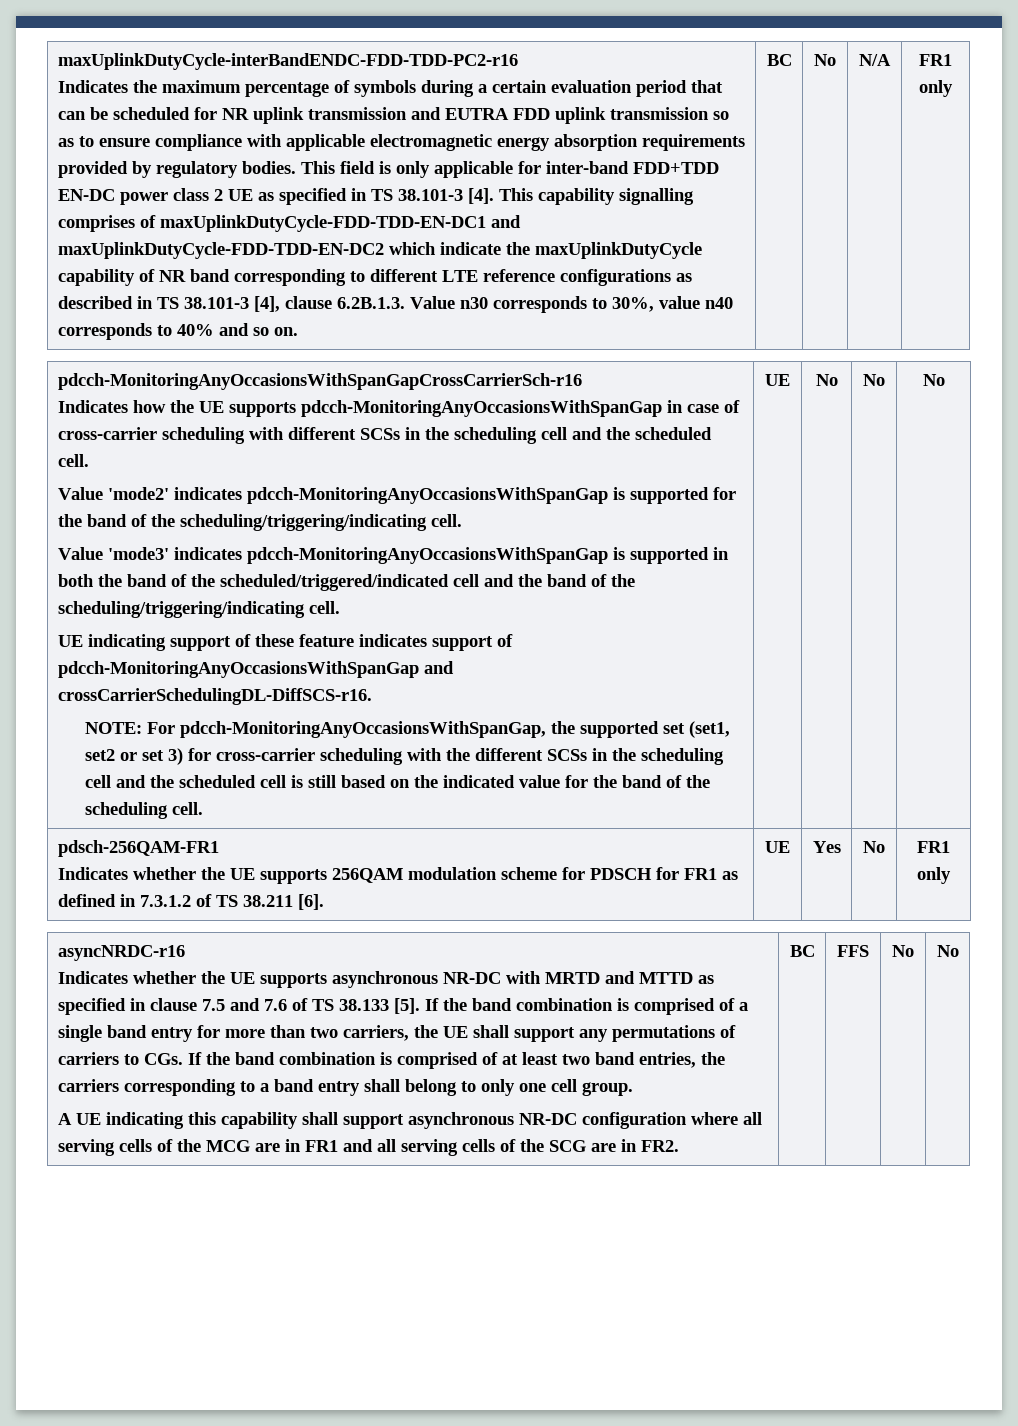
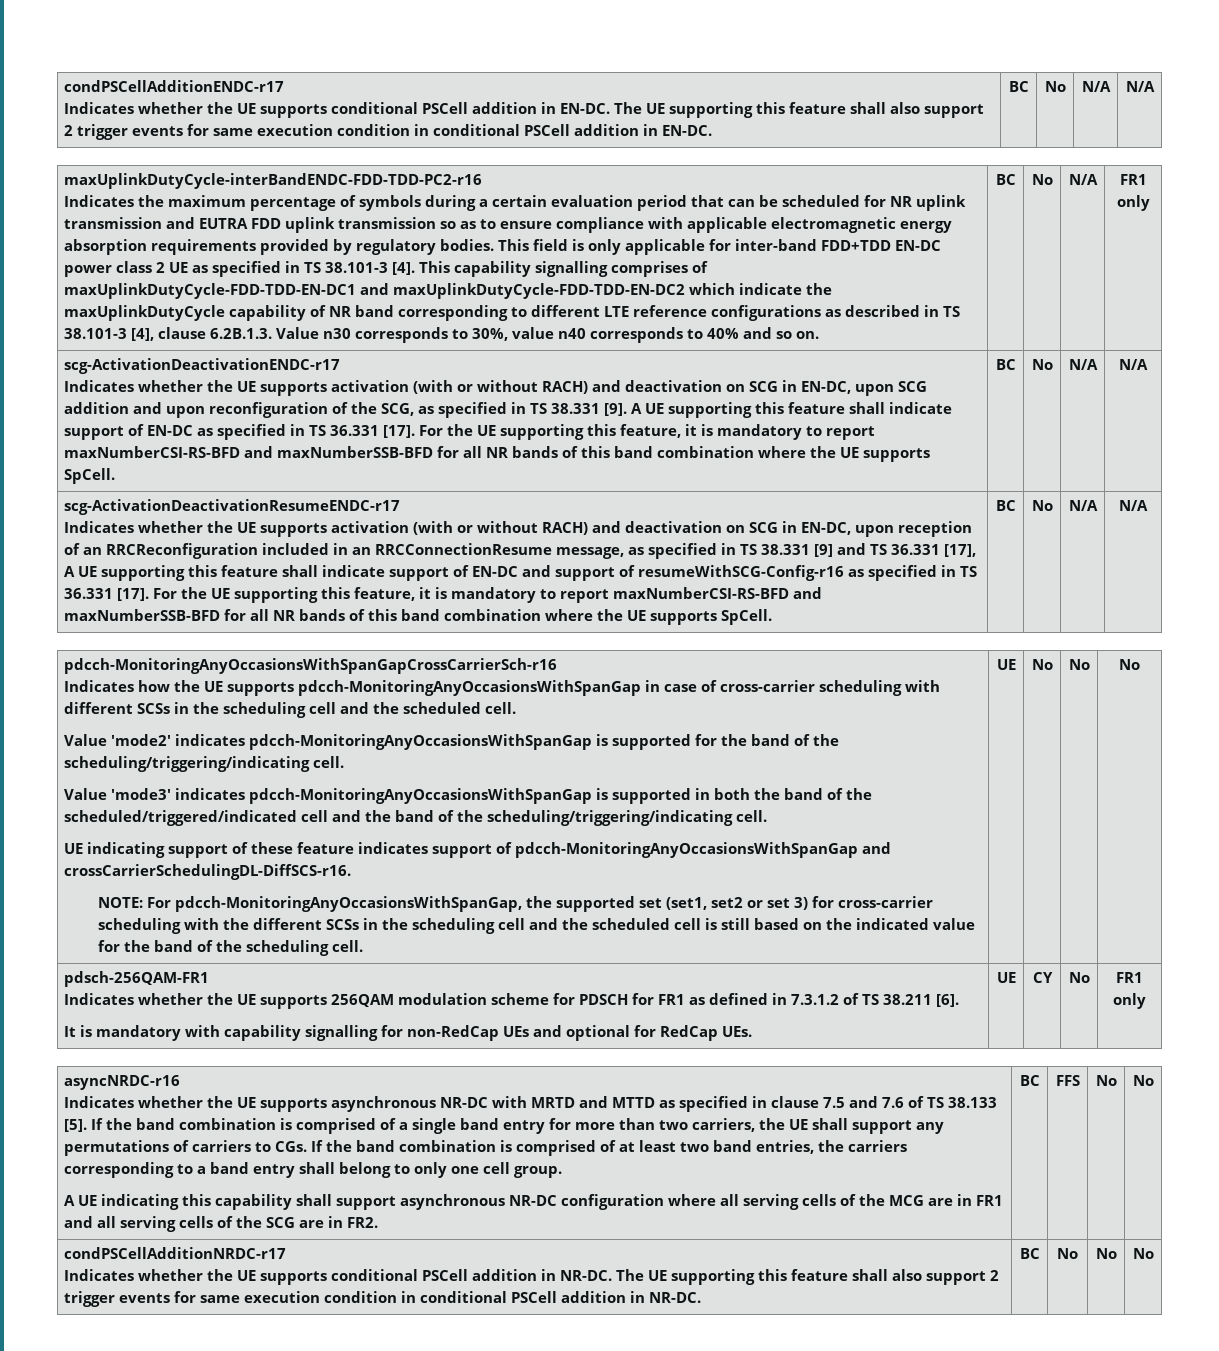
+ condPSCellAdditionENDC-r17
+ Indicates whether the UE supports conditional PSCell addition in EN-DC. The UE supporting this feature shall also support 2 trigger events for same execution condition in conditional PSCell addition in EN-DC. | BC | No | N/A | N/A
+ scg-ActivationDeactivationENDC-r17
+ Indicates whether the UE supports activation (with or without RACH) and deactivation on SCG in EN-DC, upon SCG addition and upon reconfiguration of the SCG, as specified in TS 38.331 [9]. A UE supporting this feature shall indicate support of EN-DC as specified in TS 36.331 [17]. For the UE supporting this feature, it is mandatory to report maxNumberCSI-RS-BFD and maxNumberSSB-BFD for all NR bands of this band combination where the UE supports SpCell. | BC | No | N/A | N/A
+ scg-ActivationDeactivationResumeENDC-r17
+ Indicates whether the UE supports activation (with or without RACH) and deactivation on SCG in EN-DC, upon reception of an RRCReconfiguration included in an RRCConnectionResume message, as specified in TS 38.331 [9] and TS 36.331 [17], A UE supporting this feature shall indicate support of EN-DC and support of resumeWithSCG-Config-r16 as specified in TS 36.331 [17]. For the UE supporting this feature, it is mandatory to report maxNumberCSI-RS-BFD and maxNumberSSB-BFD for all NR bands of this band combination where the UE supports SpCell. | BC | No | N/A | N/A
  pdsch-256QAM-FR1
- Indicates whether the UE supports 256QAM modulation scheme for PDSCH for FR1 as defined in 7.3.1.2 of TS 38.211 [6]. | UE | Yes | No | FR1 only
+ Indicates whether the UE supports 256QAM modulation scheme for PDSCH for FR1 as defined in 7.3.1.2 of TS 38.211 [6].
+ It is mandatory with capability signalling for non-RedCap UEs and optional for RedCap UEs. | UE | CY | No | FR1 only
+ condPSCellAdditionNRDC-r17
+ Indicates whether the UE supports conditional PSCell addition in NR-DC. The UE supporting this feature shall also support 2 trigger events for same execution condition in conditional PSCell addition in NR-DC. | BC | No | No | No

